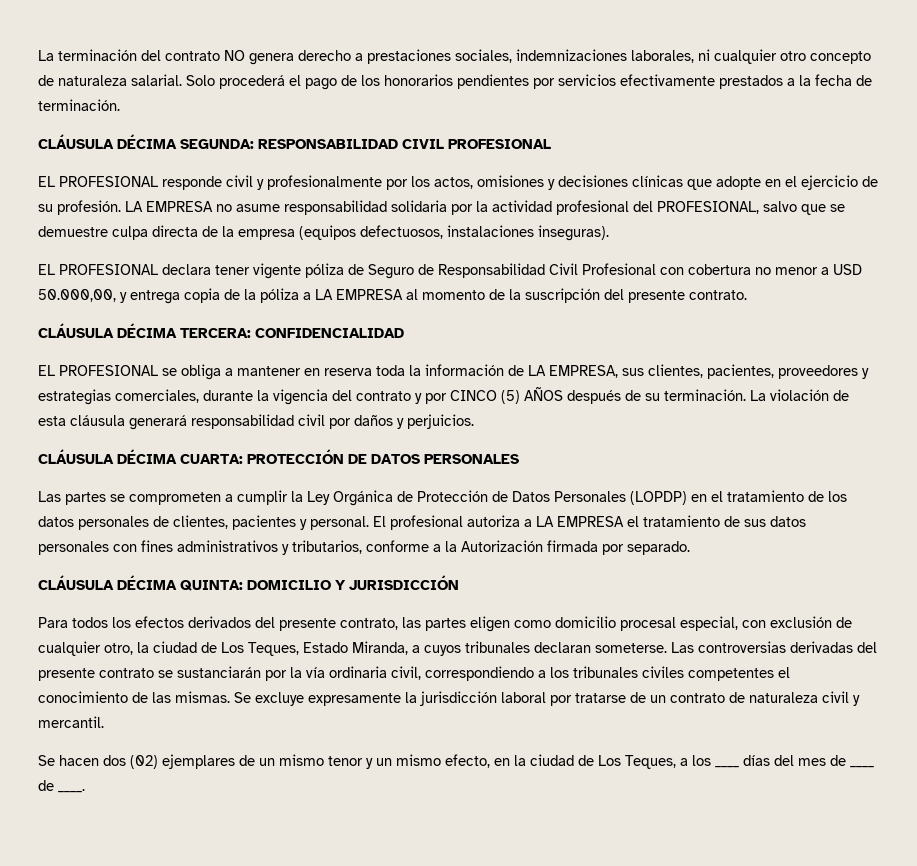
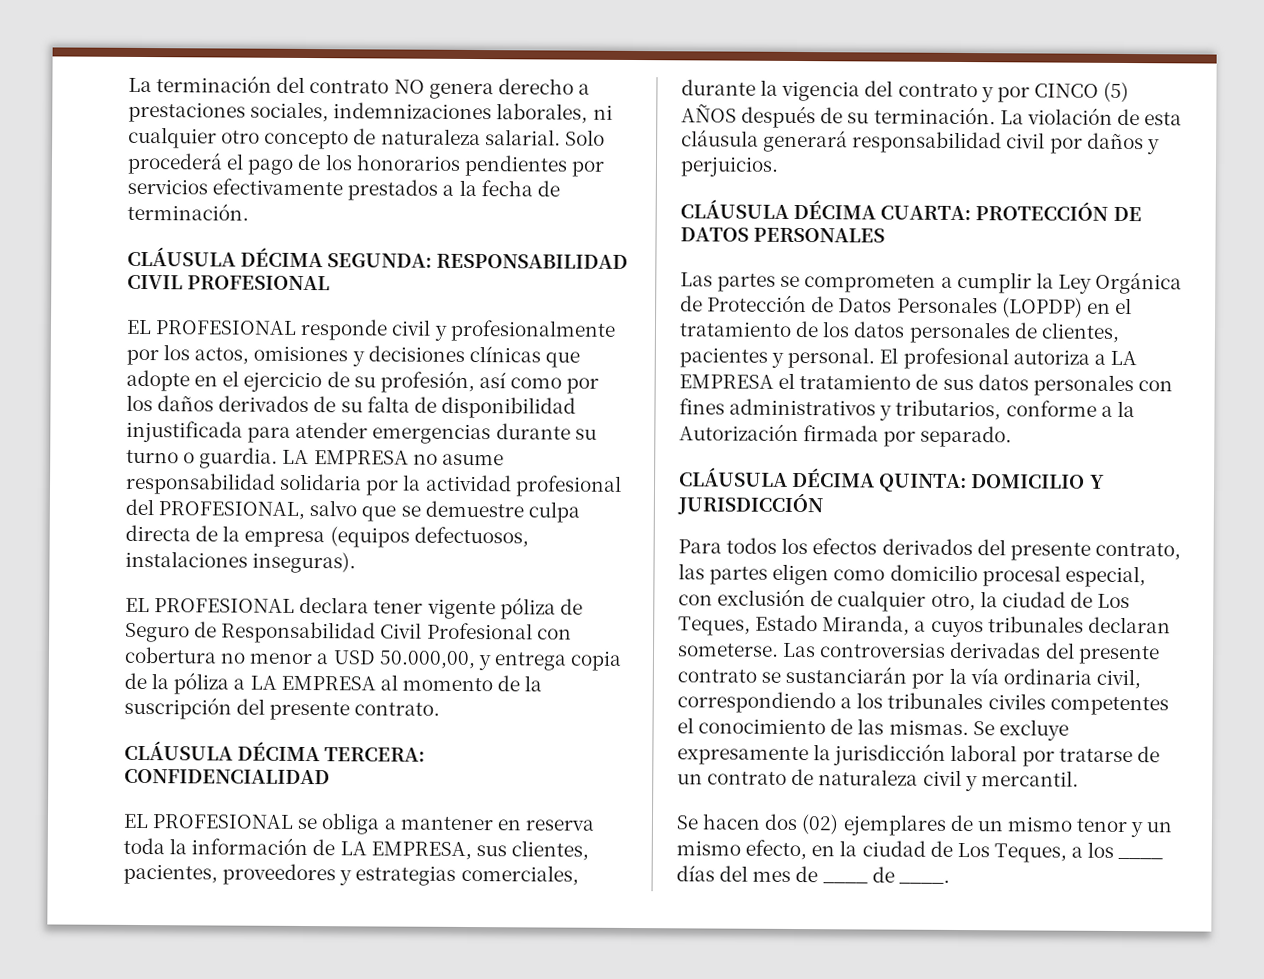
- EL PROFESIONAL responde civil y profesionalmente por los actos, omisiones y decisiones clínicas que adopte en el ejercicio de su profesión.
+ EL PROFESIONAL responde civil y profesionalmente por los actos, omisiones y decisiones clínicas que adopte en el ejercicio de su profesión, así como por los daños derivados de su falta de disponibilidad injustificada para atender emergencias durante su turno o guardia.

